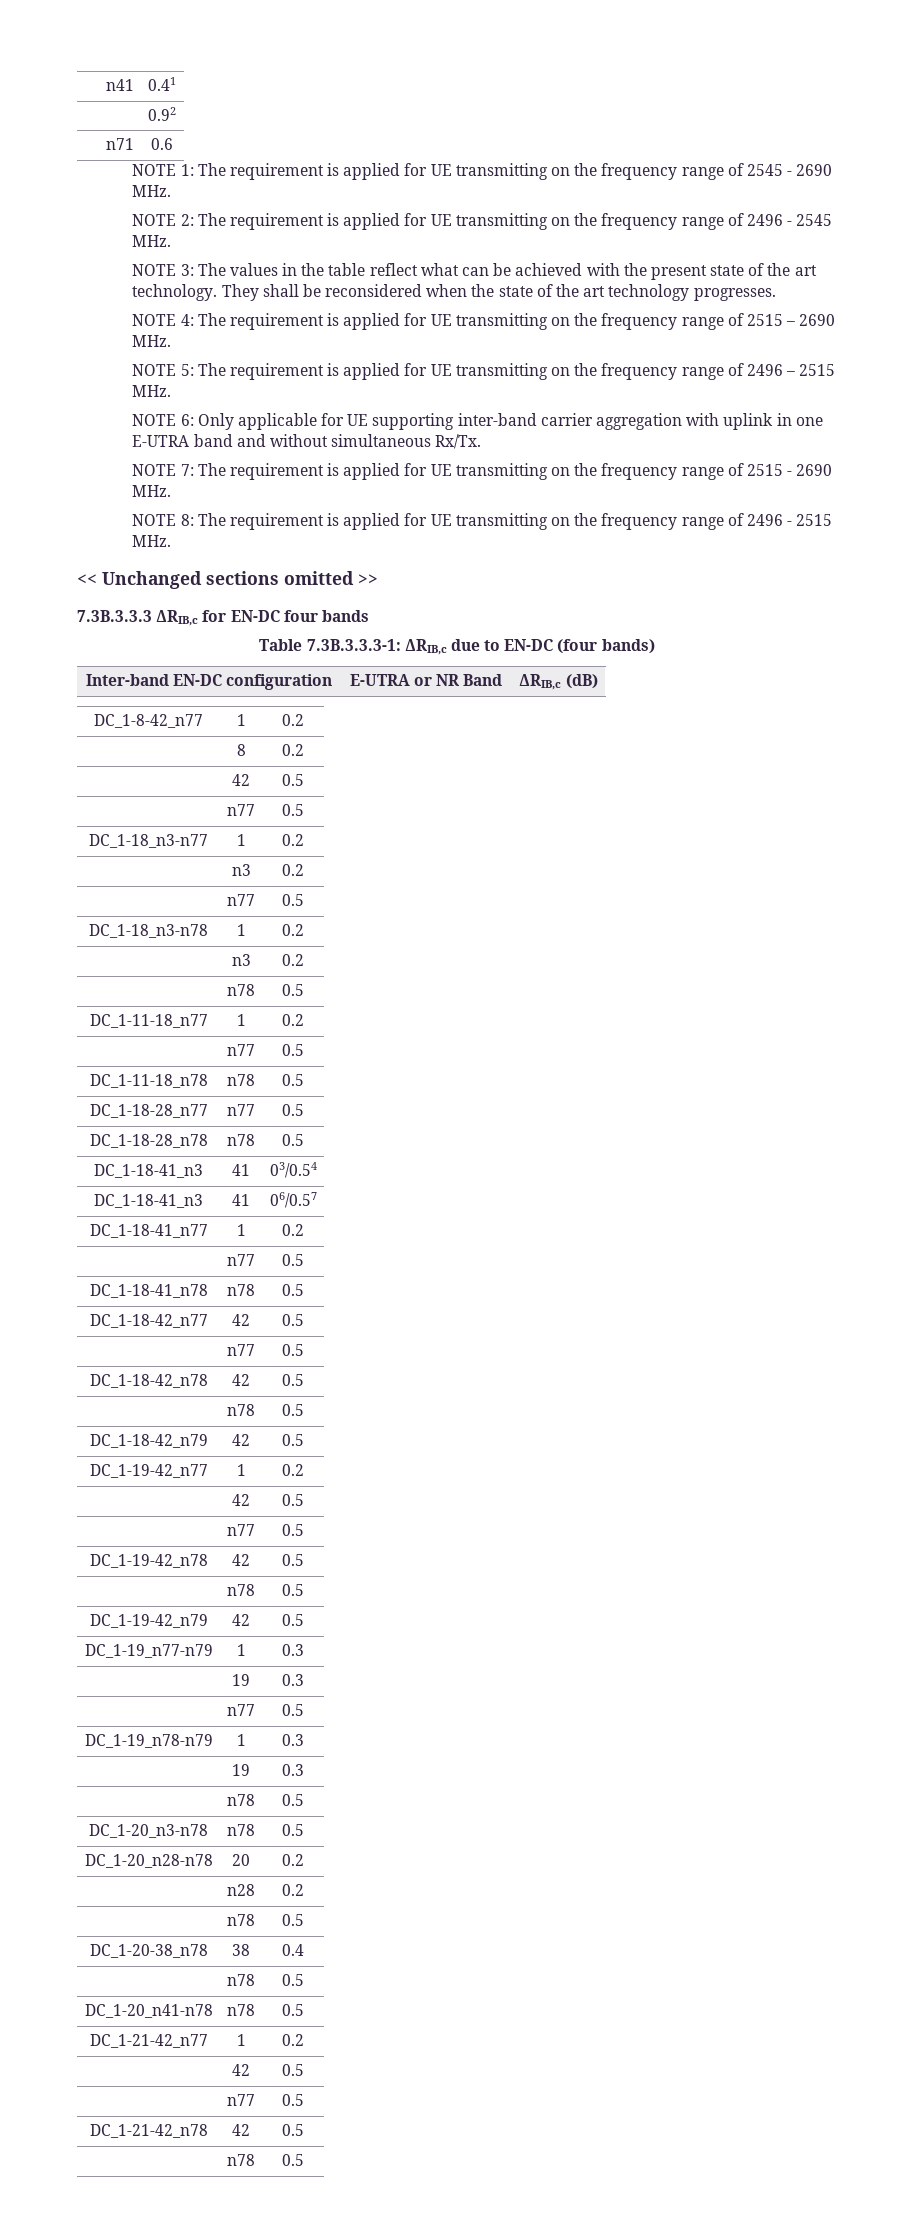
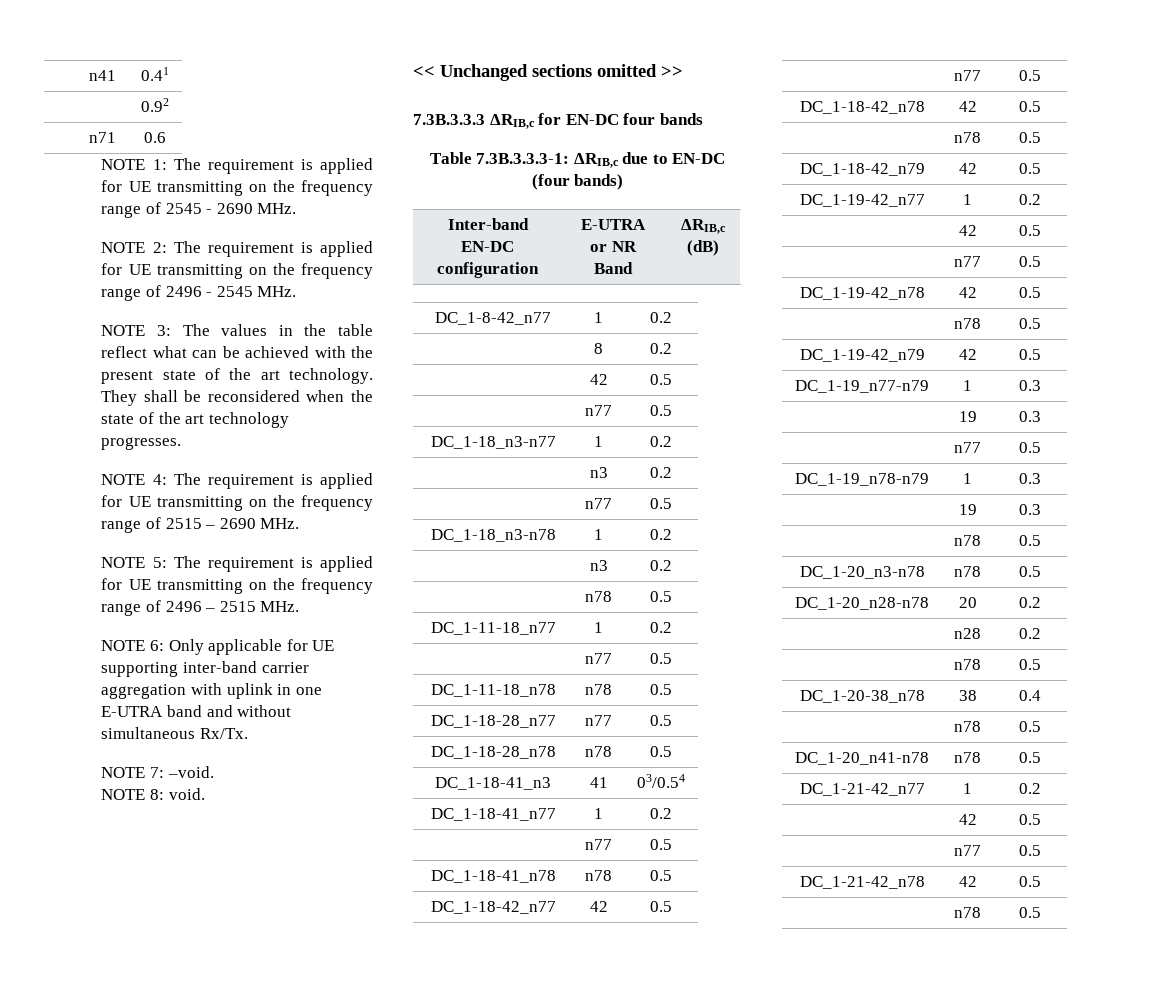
- NOTE 7: The requirement is applied for UE transmitting on the frequency range of 2515 - 2690 MHz.
- NOTE 8: The requirement is applied for UE transmitting on the frequency range of 2496 - 2515 MHz.
+ NOTE 7: –void.
+ NOTE 8: void.
- DC_1-18-41_n3 | 41 | 06/0.57

